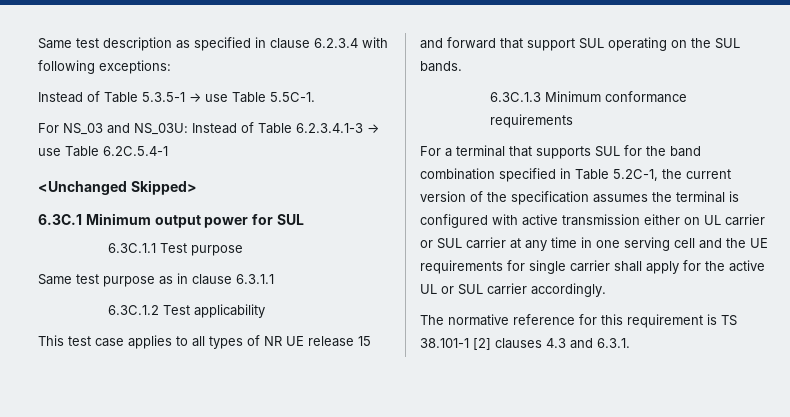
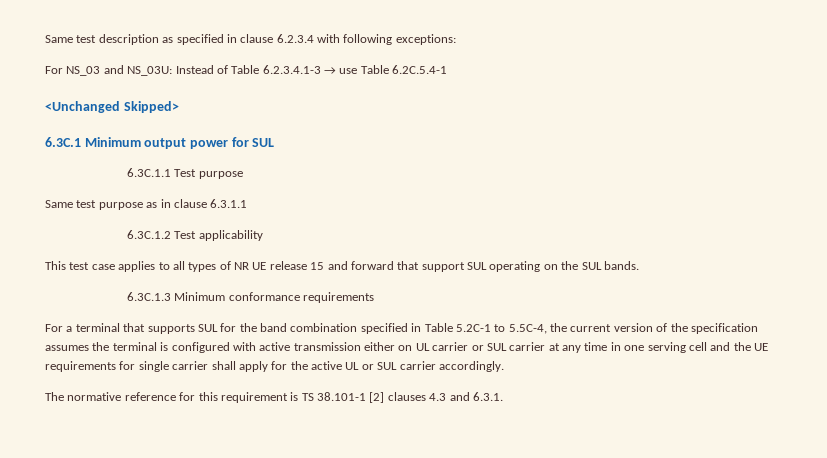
- Instead of Table 5.3.5-1 → use Table 5.5C-1.
- For a terminal that supports SUL for the band combination specified in Table 5.2C-1, the current version of the specification assumes the terminal is configured with active transmission either on UL carrier or SUL carrier at any time in one serving cell and the UE requirements for single carrier shall apply for the active UL or SUL carrier accordingly.
+ For a terminal that supports SUL for the band combination specified in Table 5.2C-1 to 5.5C-4, the current version of the specification assumes the terminal is configured with active transmission either on UL carrier or SUL carrier at any time in one serving cell and the UE requirements for single carrier shall apply for the active UL or SUL carrier accordingly.

